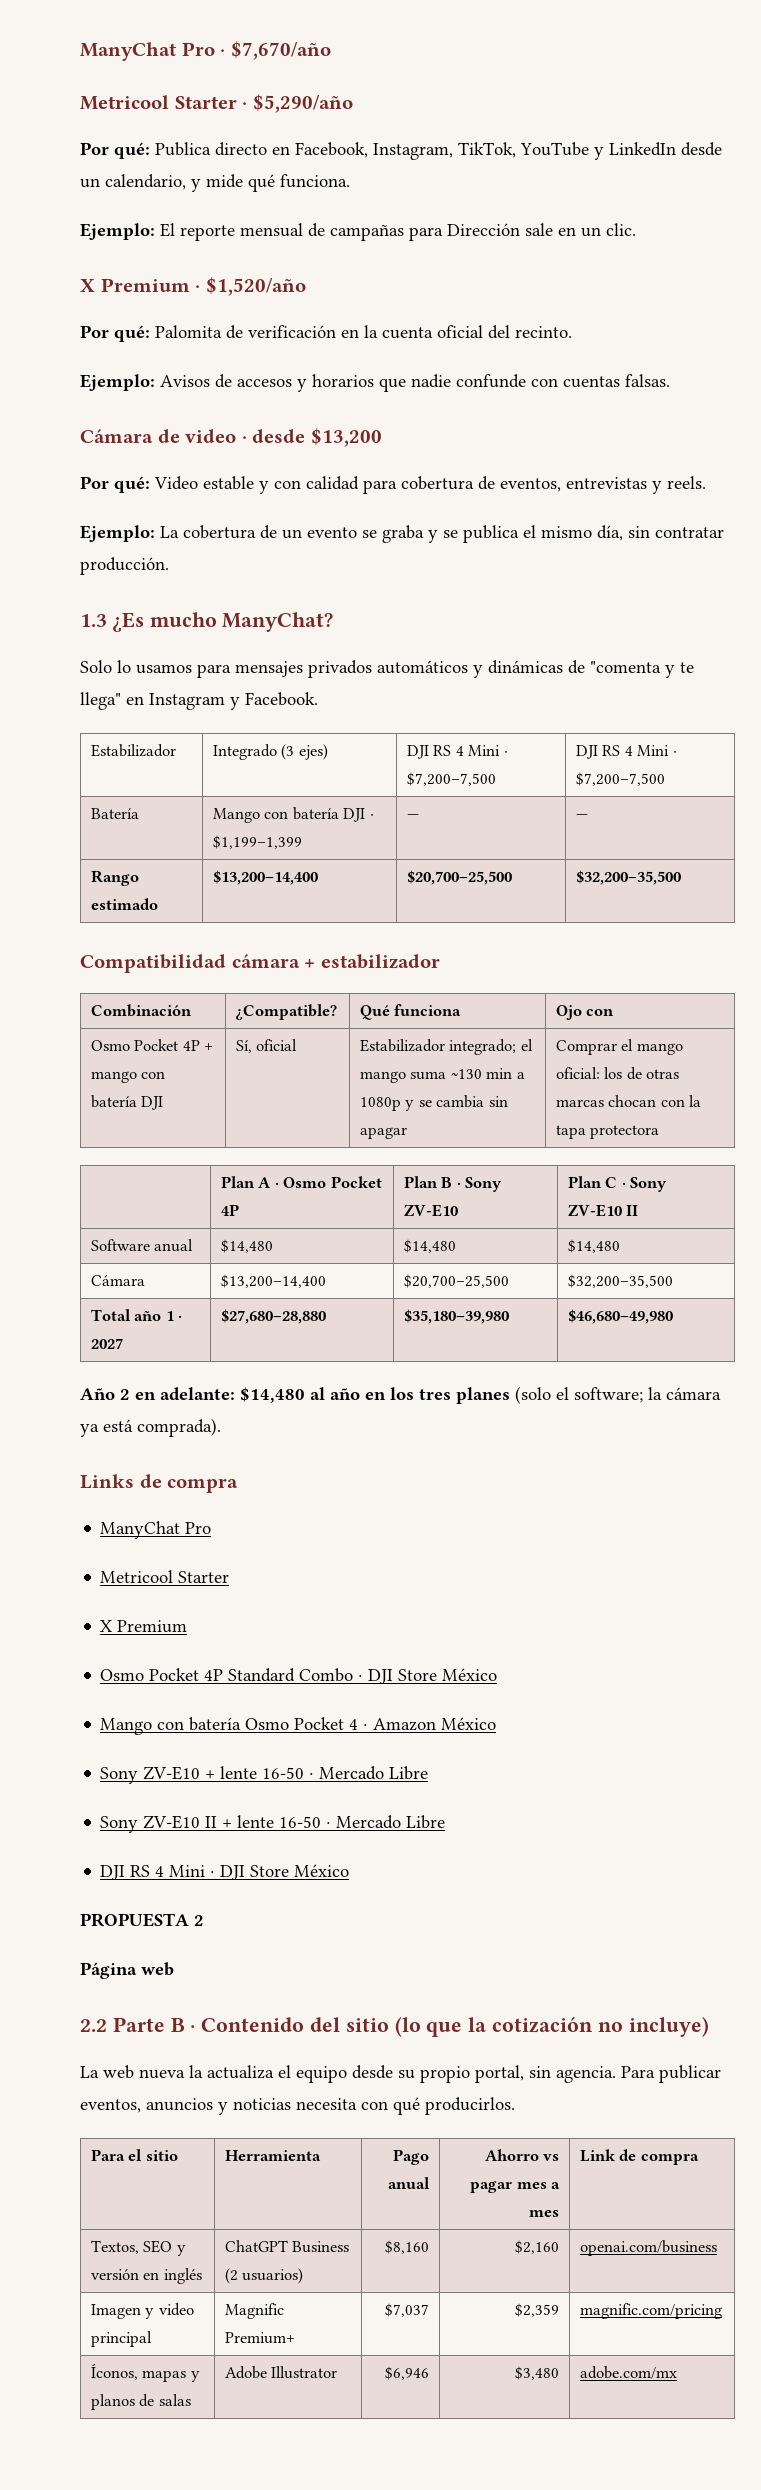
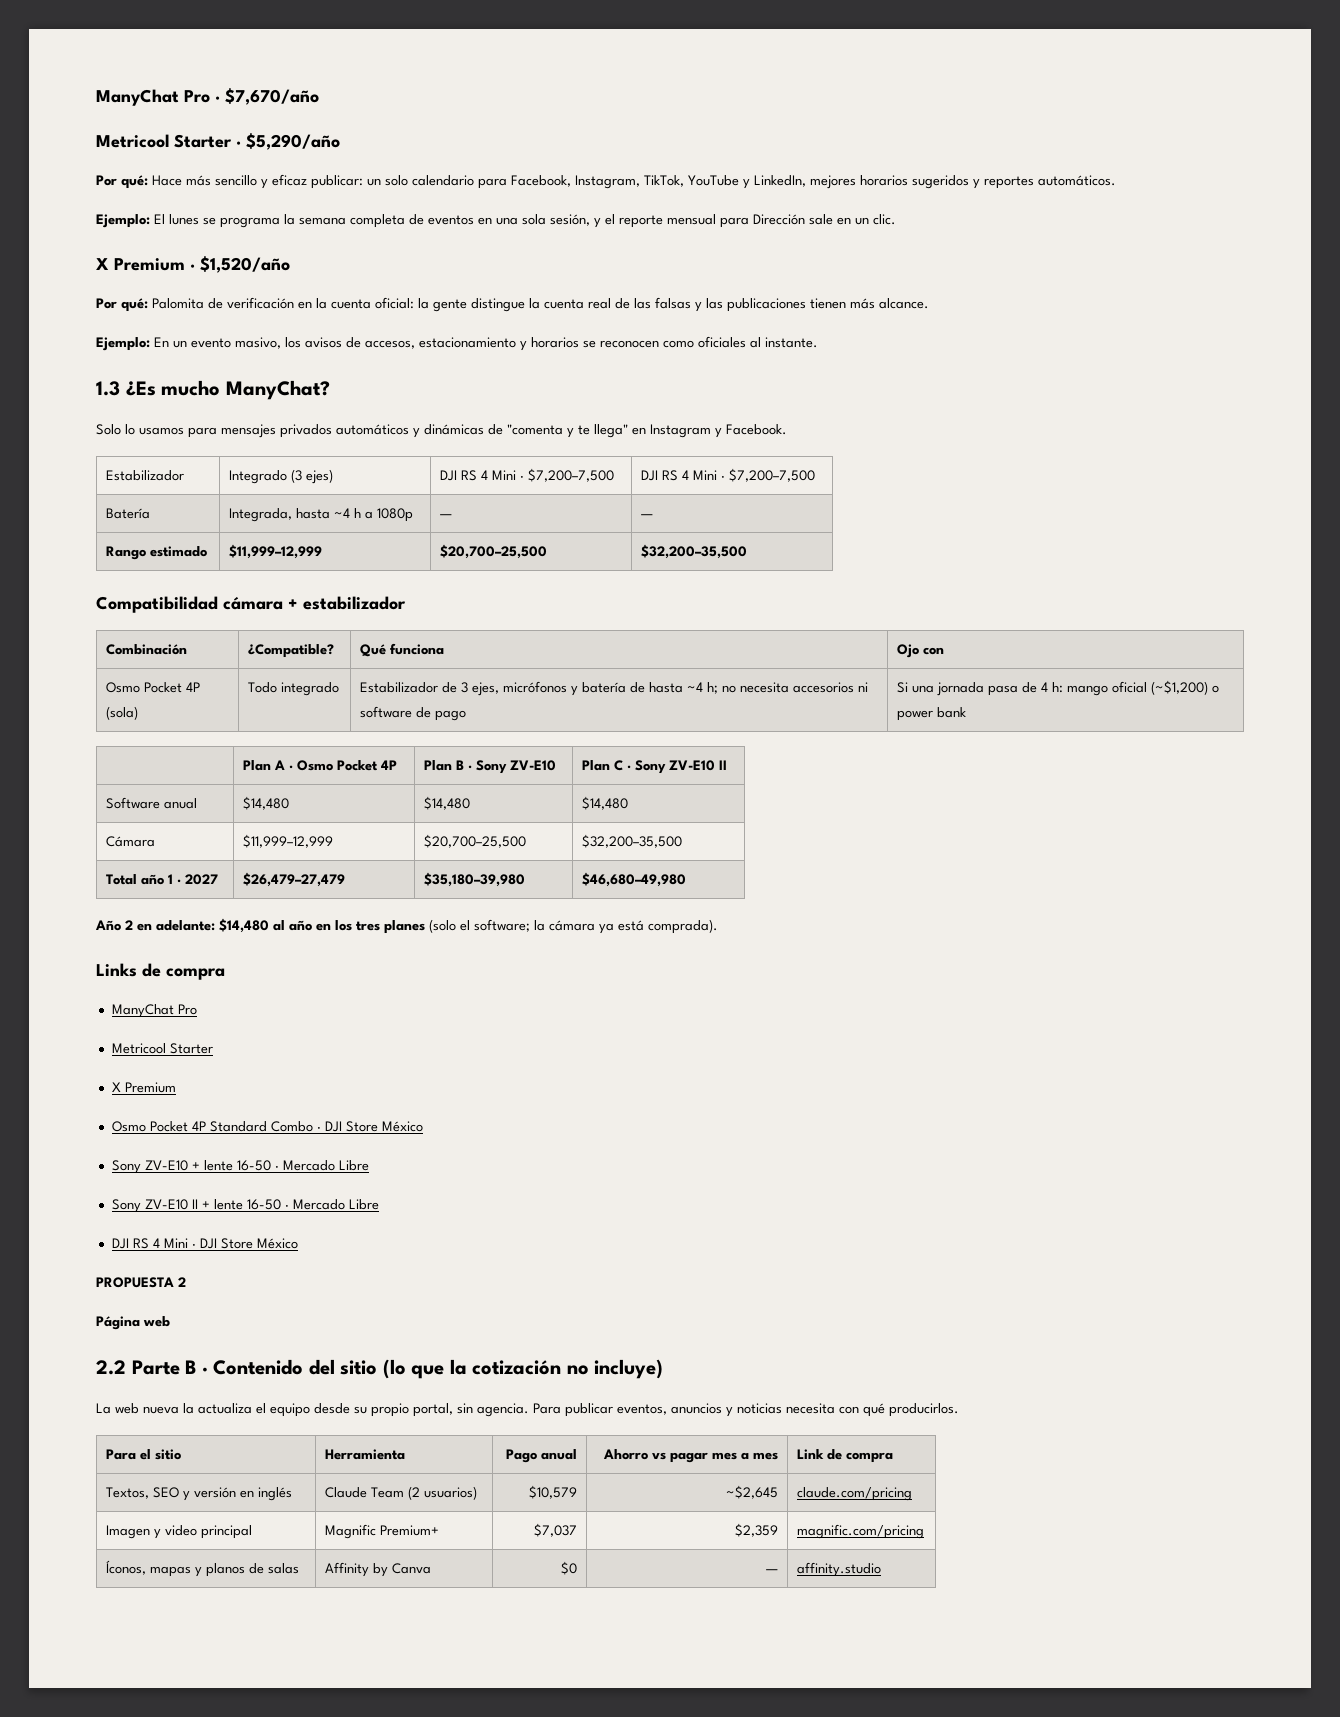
- Por qué: Publica directo en Facebook, Instagram, TikTok, YouTube y LinkedIn desde un calendario, y mide qué funciona.
- Ejemplo: El reporte mensual de campañas para Dirección sale en un clic.
+ Por qué: Hace más sencillo y eficaz publicar: un solo calendario para Facebook, Instagram, TikTok, YouTube y LinkedIn, mejores horarios sugeridos y reportes automáticos.
+ Ejemplo: El lunes se programa la semana completa de eventos en una sola sesión, y el reporte mensual para Dirección sale en un clic.
- Por qué: Palomita de verificación en la cuenta oficial del recinto.
- Ejemplo: Avisos de accesos y horarios que nadie confunde con cuentas falsas.
- Cámara de video · desde $13,200
- Por qué: Video estable y con calidad para cobertura de eventos, entrevistas y reels.
- Ejemplo: La cobertura de un evento se graba y se publica el mismo día, sin contratar producción.
+ Por qué: Palomita de verificación en la cuenta oficial: la gente distingue la cuenta real de las falsas y las publicaciones tienen más alcance.
+ Ejemplo: En un evento masivo, los avisos de accesos, estacionamiento y horarios se reconocen como oficiales al instante.
- Batería | Mango con batería DJI · $1,199–1,399 | — | —
+ Batería | Integrada, hasta ~4 h a 1080p | — | —
- Rango estimado | $13,200–14,400 | $20,700–25,500 | $32,200–35,500
+ Rango estimado | $11,999–12,999 | $20,700–25,500 | $32,200–35,500
- Osmo Pocket 4P + mango con batería DJI | Sí, oficial | Estabilizador integrado; el mango suma ~130 min a 1080p y se cambia sin apagar | Comprar el mango oficial: los de otras marcas chocan con la tapa protectora
+ Osmo Pocket 4P (sola) | Todo integrado | Estabilizador de 3 ejes, micrófonos y batería de hasta ~4 h; no necesita accesorios ni software de pago | Si una jornada pasa de 4 h: mango oficial (~$1,200) o power bank
- Cámara | $13,200–14,400 | $20,700–25,500 | $32,200–35,500
+ Cámara | $11,999–12,999 | $20,700–25,500 | $32,200–35,500
- Total año 1 · 2027 | $27,680–28,880 | $35,180–39,980 | $46,680–49,980
+ Total año 1 · 2027 | $26,479–27,479 | $35,180–39,980 | $46,680–49,980
- Mango con batería Osmo Pocket 4 · Amazon México
- Textos, SEO y versión en inglés | ChatGPT Business (2 usuarios) | $8,160 | $2,160 | openai.com/business
+ Textos, SEO y versión en inglés | Claude Team (2 usuarios) | $10,579 | ~$2,645 | claude.com/pricing
- Íconos, mapas y planos de salas | Adobe Illustrator | $6,946 | $3,480 | adobe.com/mx
+ Íconos, mapas y planos de salas | Affinity by Canva | $0 | — | affinity.studio

